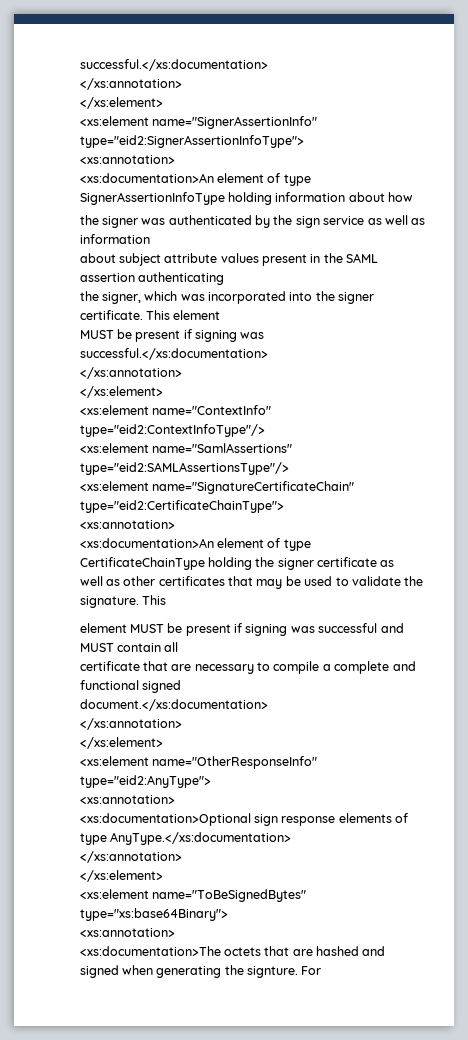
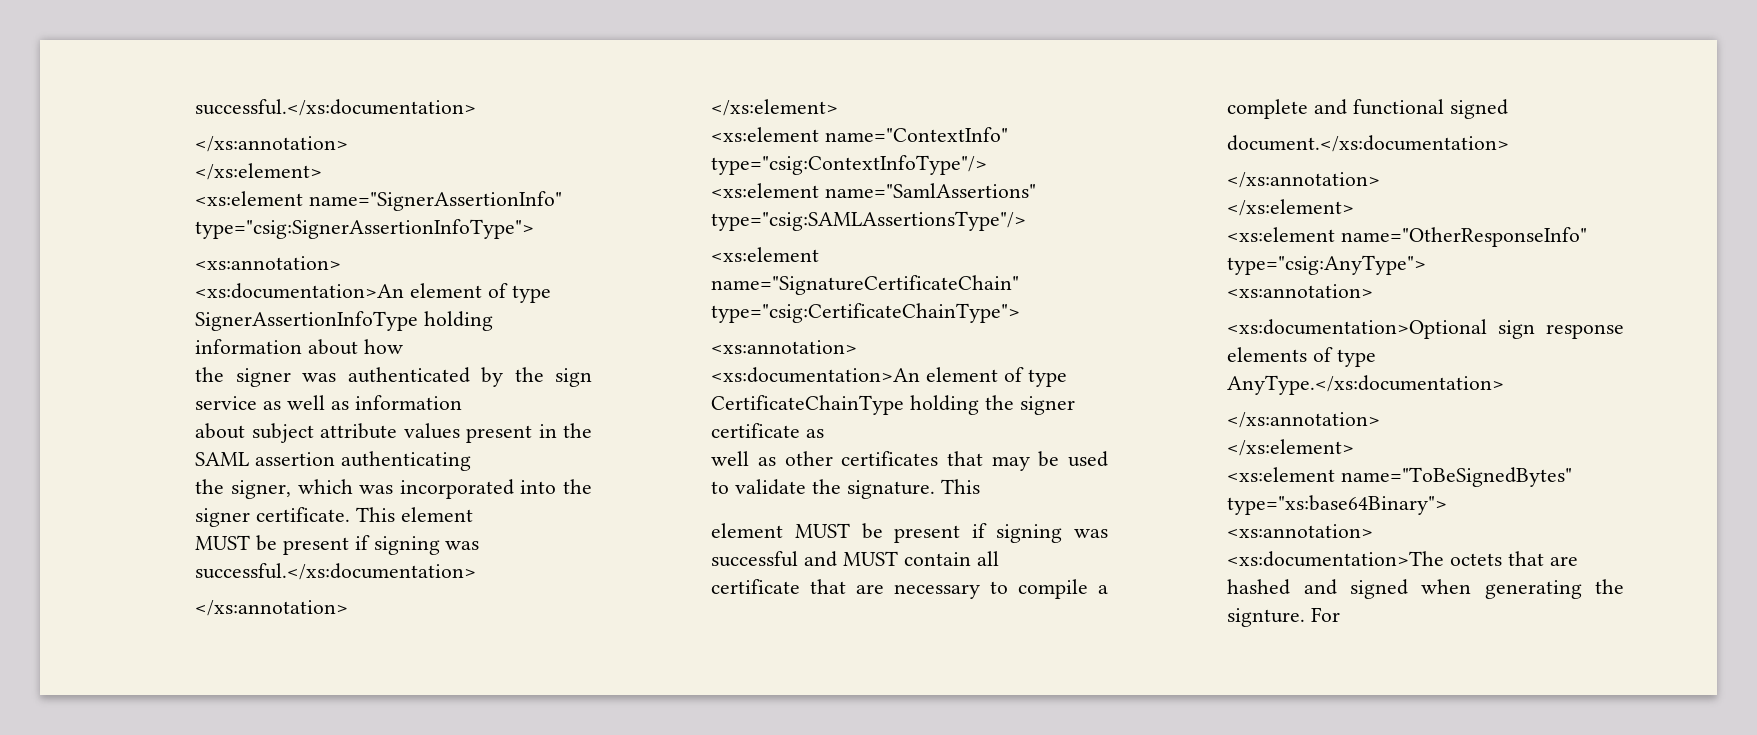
- <xs:element name="SignerAssertionInfo" type="eid2:SignerAssertionInfoType">
+ <xs:element name="SignerAssertionInfo" type="csig:SignerAssertionInfoType">
- <xs:element name="ContextInfo" type="eid2:ContextInfoType"/>
+ <xs:element name="ContextInfo" type="csig:ContextInfoType"/>
- <xs:element name="SamlAssertions" type="eid2:SAMLAssertionsType"/>
+ <xs:element name="SamlAssertions" type="csig:SAMLAssertionsType"/>
- <xs:element name="SignatureCertificateChain" type="eid2:CertificateChainType">
+ <xs:element name="SignatureCertificateChain" type="csig:CertificateChainType">
- <xs:element name="OtherResponseInfo" type="eid2:AnyType">
+ <xs:element name="OtherResponseInfo" type="csig:AnyType">

